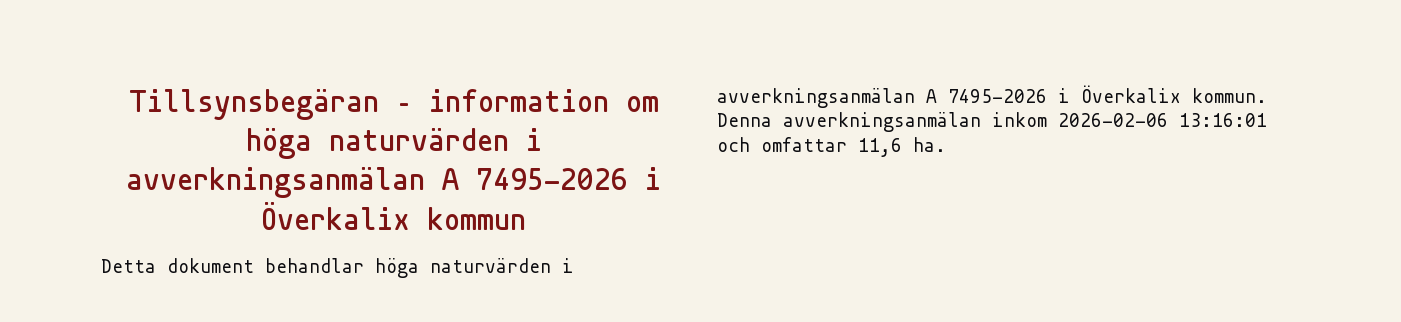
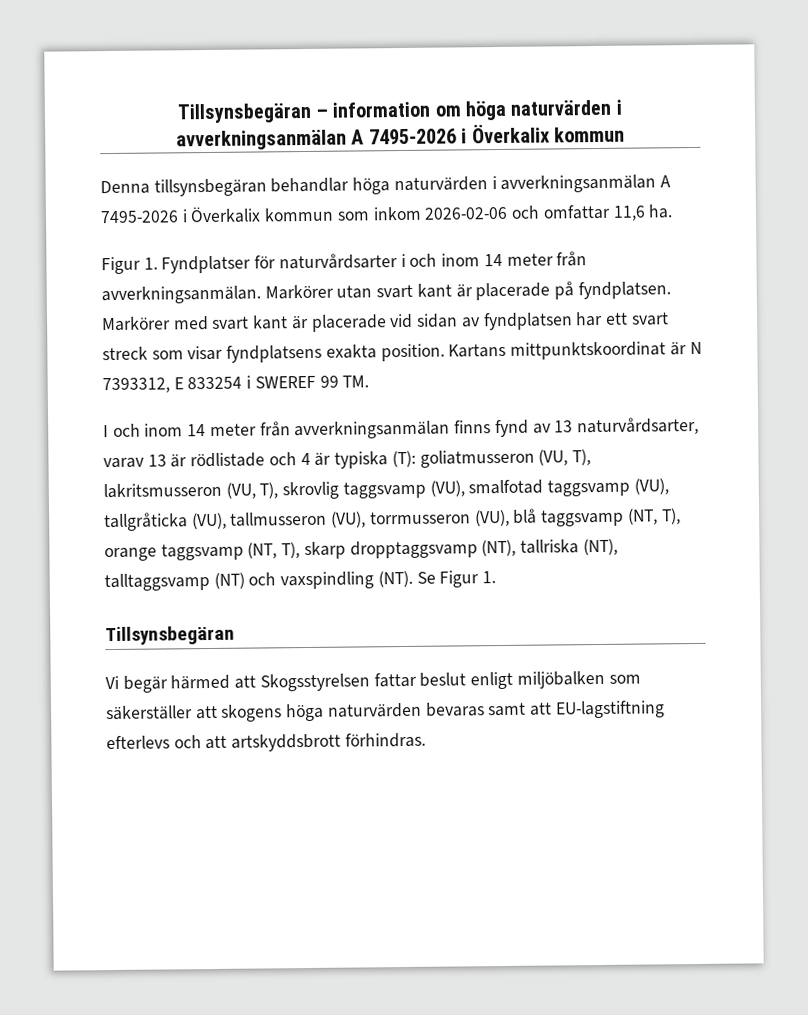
- Detta dokument behandlar höga naturvärden i avverkningsanmälan A 7495-2026 i Överkalix kommun. Denna avverkningsanmälan inkom 2026-02-06 13:16:01 och omfattar 11,6 ha.
+ Denna tillsynsbegäran behandlar höga naturvärden i avverkningsanmälan A 7495-2026 i Överkalix kommun som inkom 2026-02-06 och omfattar 11,6 ha.
+ Figur 1. Fyndplatser för naturvårdsarter i och inom 14 meter från avverkningsanmälan. Markörer utan svart kant är placerade på fyndplatsen. Markörer med svart kant är placerade vid sidan av fyndplatsen har ett svart streck som visar fyndplatsens exakta position. Kartans mittpunktskoordinat är N 7393312, E 833254 i SWEREF 99 TM.
+ I och inom 14 meter från avverkningsanmälan finns fynd av 13 naturvårdsarter, varav 13 är rödlistade och 4 är typiska (T): goliatmusseron (VU, T), lakritsmusseron (VU, T), skrovlig taggsvamp (VU), smalfotad taggsvamp (VU), tallgråticka (VU), tallmusseron (VU), torrmusseron (VU), blå taggsvamp (NT, T), orange taggsvamp (NT, T), skarp dropptaggsvamp (NT), tallriska (NT), talltaggsvamp (NT) och vaxspindling (NT). Se Figur 1.
+ Tillsynsbegäran
+ Vi begär härmed att Skogsstyrelsen fattar beslut enligt miljöbalken som säkerställer att skogens höga naturvärden bevaras samt att EU-lagstiftning efterlevs och att artskyddsbrott förhindras.

